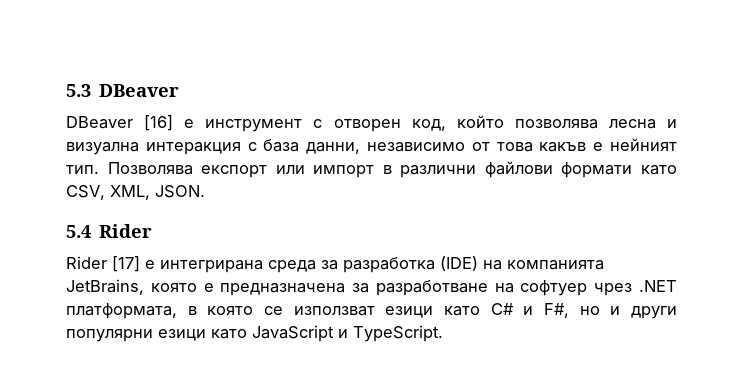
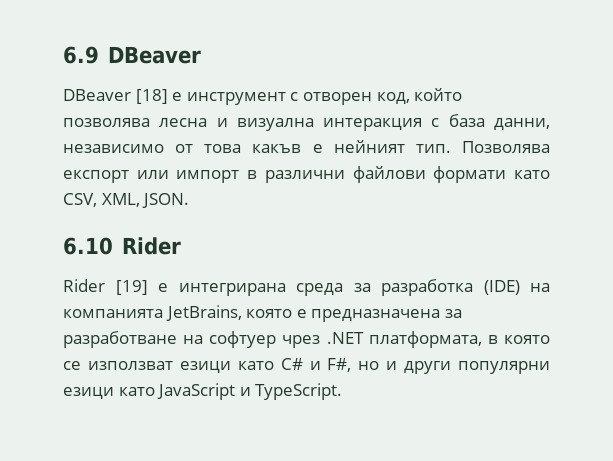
- 5.3 DBeaver
+ 6.9 DBeaver
- DBeaver [16] е инструмент с отворен код, който позволява лесна и визуална интеракция с база данни, независимо от това какъв е нейният тип.
+ DBeaver [18] е инструмент с отворен код, който позволява лесна и визуална интеракция с база данни, независимо от това какъв е нейният тип.
- 5.4 Rider
+ 6.10 Rider
- Rider [17] е интегрирана среда за разработка (IDE) на компанията JetBrains, която е предназначена за разработване на софтуер чрез .NET платформата, в която се използват езици като C# и F#, но и други популярни езици като JavaScript и TypeScript.
+ Rider [19] е интегрирана среда за разработка (IDE) на компанията JetBrains, която е предназначена за разработване на софтуер чрез .NET платформата, в която се използват езици като C# и F#, но и други популярни езици като JavaScript и TypeScript.

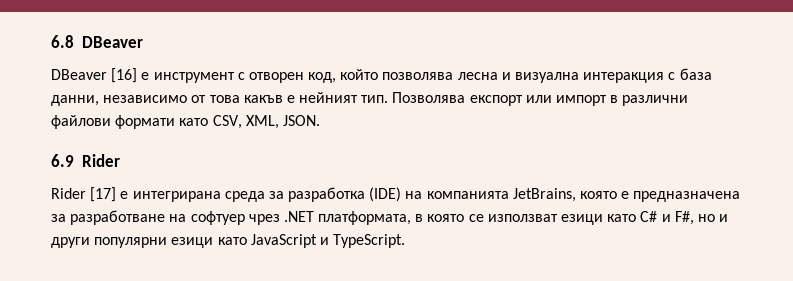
- 6.9 DBeaver
+ 6.8 DBeaver
- DBeaver [18] е инструмент с отворен код, който позволява лесна и визуална интеракция с база данни, независимо от това какъв е нейният тип.
+ DBeaver [16] е инструмент с отворен код, който позволява лесна и визуална интеракция с база данни, независимо от това какъв е нейният тип.
- 6.10 Rider
+ 6.9 Rider
- Rider [19] е интегрирана среда за разработка (IDE) на компанията JetBrains, която е предназначена за разработване на софтуер чрез .NET платформата, в която се използват езици като C# и F#, но и други популярни езици като JavaScript и TypeScript.
+ Rider [17] е интегрирана среда за разработка (IDE) на компанията JetBrains, която е предназначена за разработване на софтуер чрез .NET платформата, в която се използват езици като C# и F#, но и други популярни езици като JavaScript и TypeScript.

